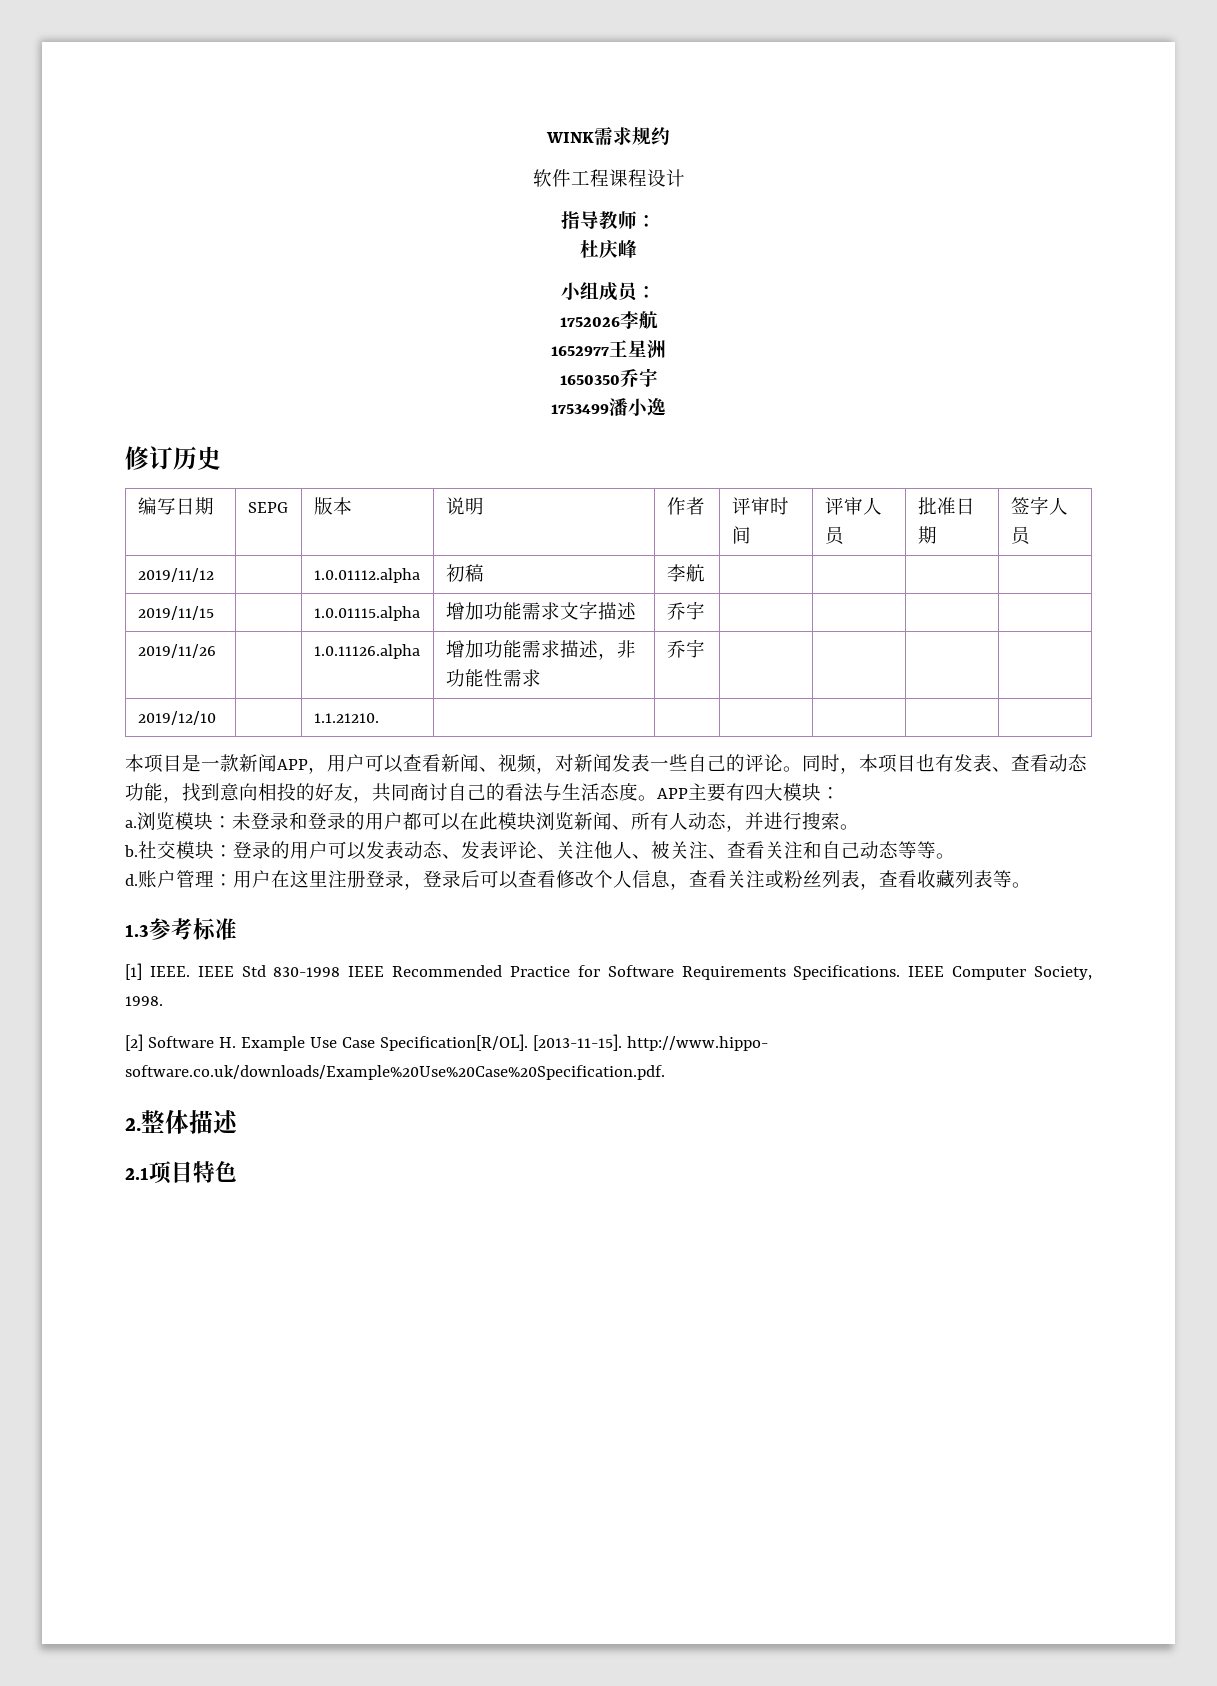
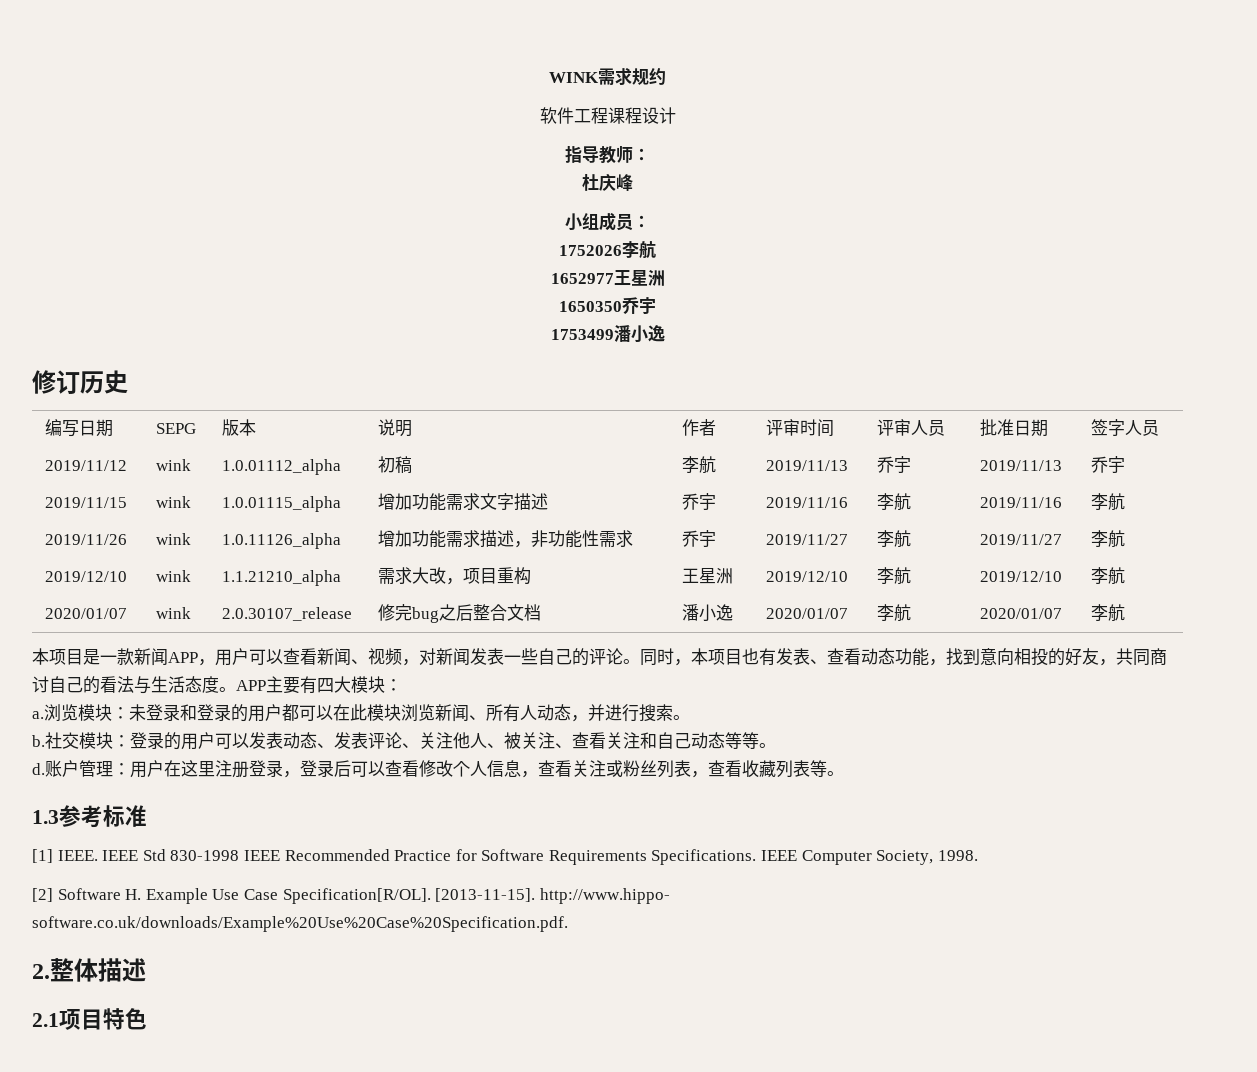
- 2019/11/12 | | 1.0.01112.alpha | 初稿 | 李航 | | | |
+ 2019/11/12 | wink | 1.0.01112_alpha | 初稿 | 李航 | 2019/11/13 | 乔宇 | 2019/11/13 | 乔宇
- 2019/11/15 | | 1.0.01115.alpha | 增加功能需求文字描述 | 乔宇 | | | |
+ 2019/11/15 | wink | 1.0.01115_alpha | 增加功能需求文字描述 | 乔宇 | 2019/11/16 | 李航 | 2019/11/16 | 李航
- 2019/11/26 | | 1.0.11126.alpha | 增加功能需求描述，非功能性需求 | 乔宇 | | | |
- 2019/12/10 | | 1.1.21210. | | | | | |
+ 2019/11/26 | wink | 1.0.11126_alpha | 增加功能需求描述，非功能性需求 | 乔宇 | 2019/11/27 | 李航 | 2019/11/27 | 李航
+ 2019/12/10 | wink | 1.1.21210_alpha | 需求大改，项目重构 | 王星洲 | 2019/12/10 | 李航 | 2019/12/10 | 李航
+ 2020/01/07 | wink | 2.0.30107_release | 修完bug之后整合文档 | 潘小逸 | 2020/01/07 | 李航 | 2020/01/07 | 李航

